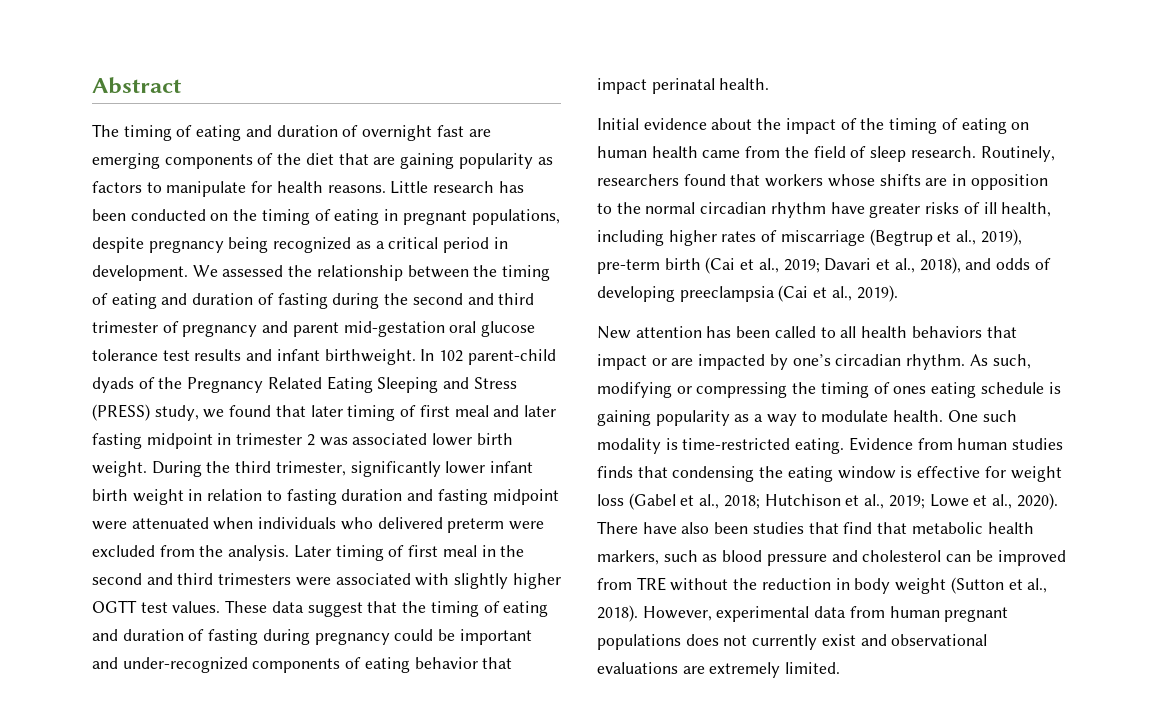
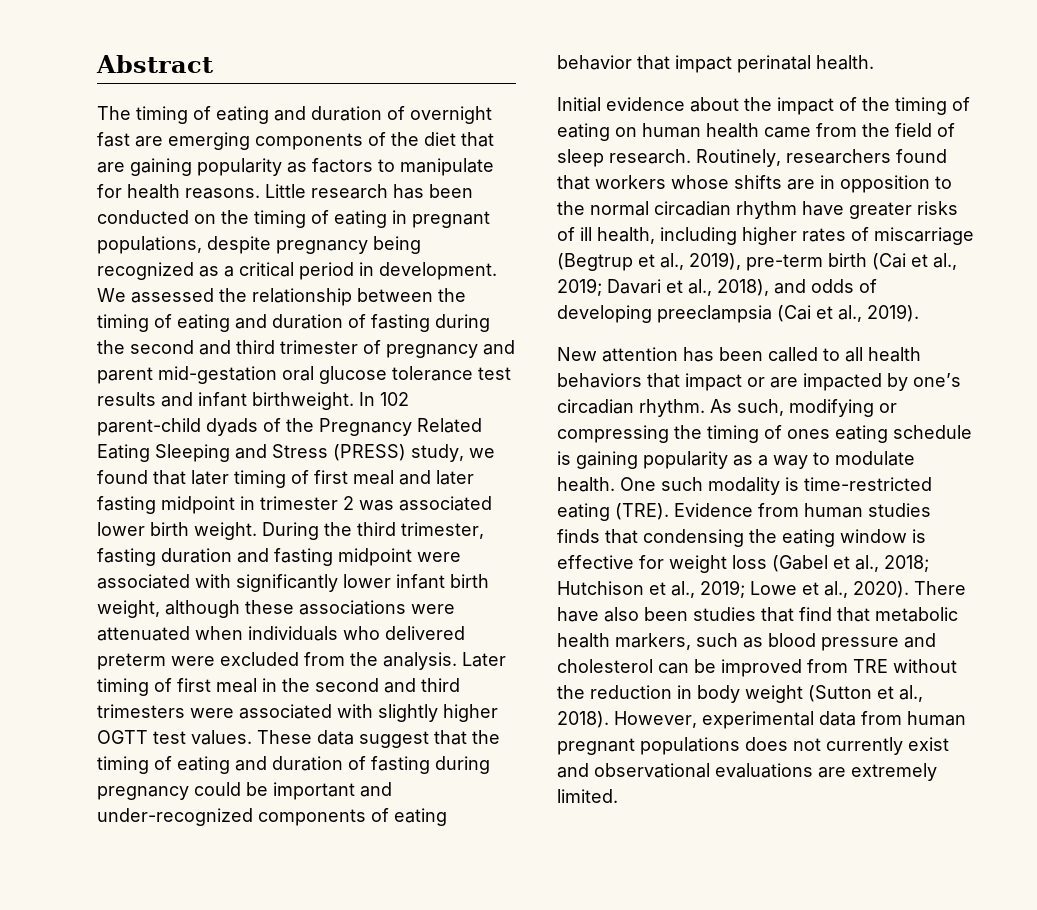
- During the third trimester, significantly lower infant birth weight in relation to fasting duration and fasting midpoint were attenuated when individuals who delivered preterm were excluded from the analysis.
+ During the third trimester, fasting duration and fasting midpoint were associated with significantly lower infant birth weight, although these associations were attenuated when individuals who delivered preterm were excluded from the analysis.
- One such modality is time-restricted eating.
+ One such modality is time-restricted eating (TRE).

